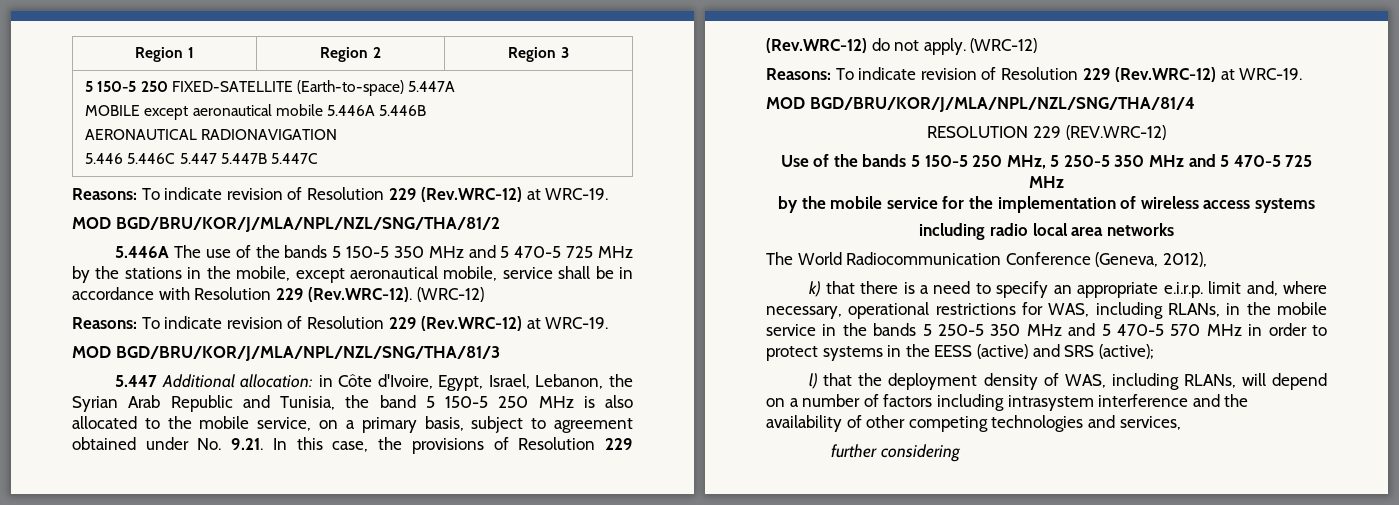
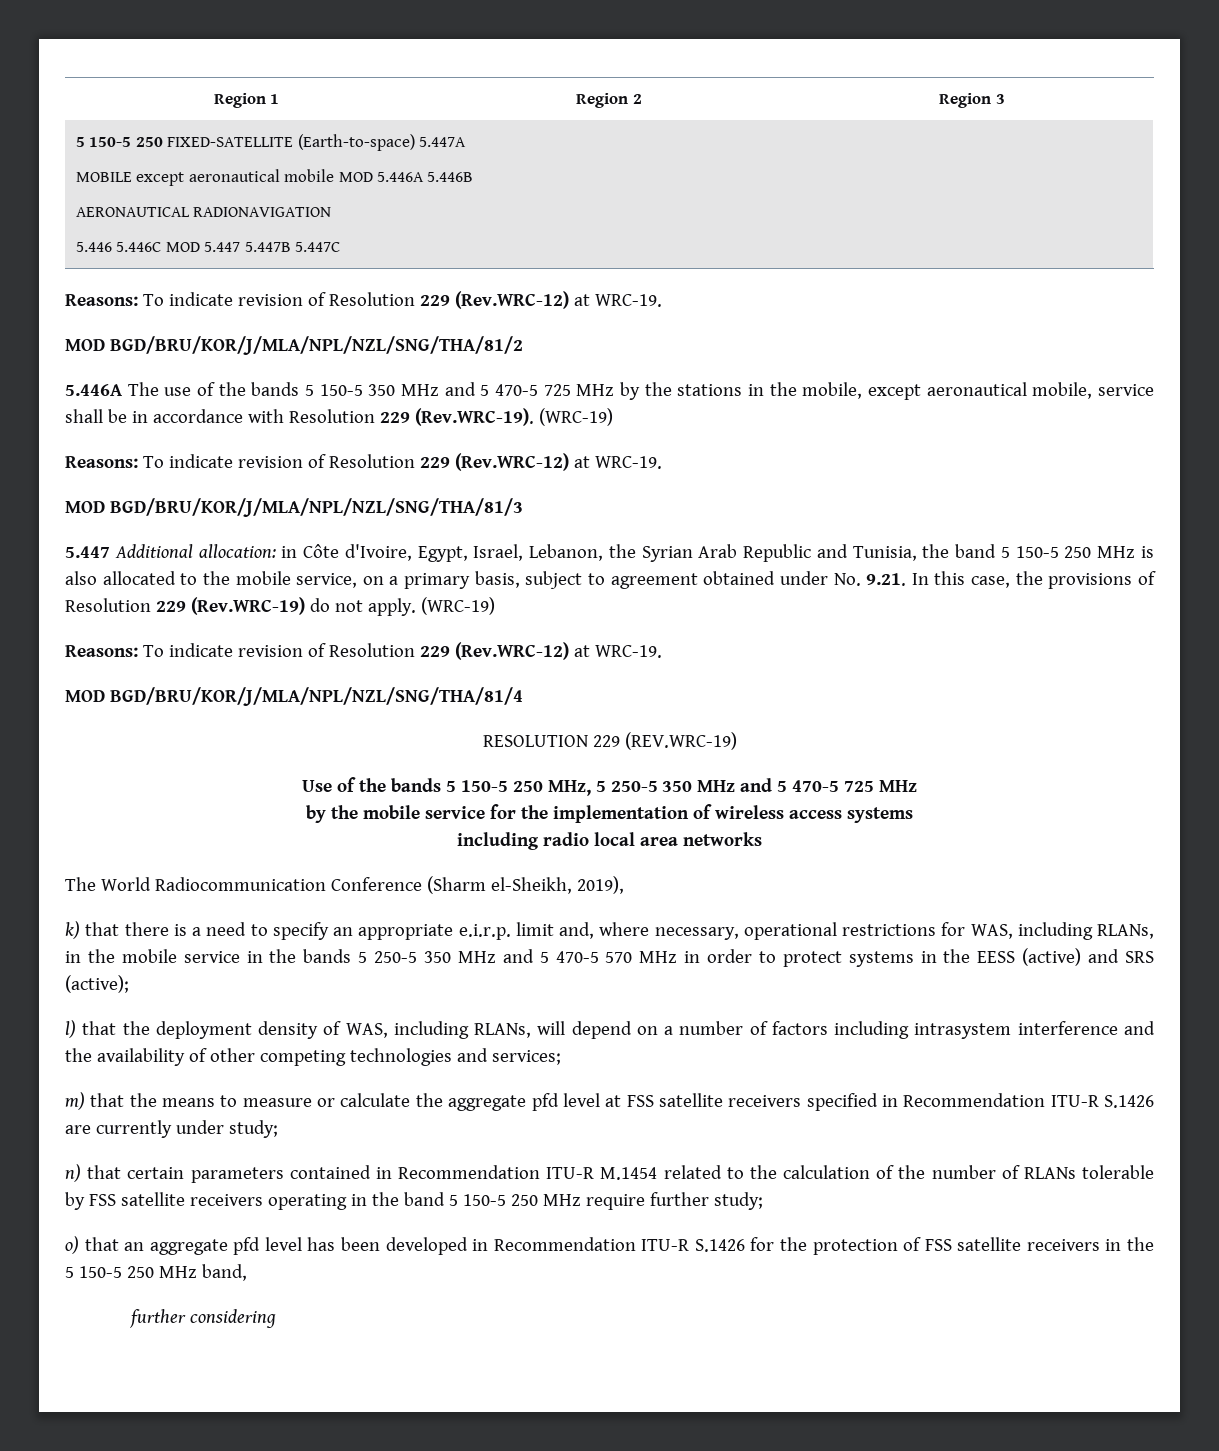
  5 150-5 250 FIXED-SATELLITE (Earth-to-space) 5.447A
- MOBILE except aeronautical mobile 5.446A 5.446B
+ MOBILE except aeronautical mobile MOD 5.446A 5.446B
  AERONAUTICAL RADIONAVIGATION
- 5.446 5.446C 5.447 5.447B 5.447C
+ 5.446 5.446C MOD 5.447 5.447B 5.447C
- 5.446A The use of the bands 5 150-5 350 MHz and 5 470-5 725 MHz by the stations in the mobile, except aeronautical mobile, service shall be in accordance with Resolution 229 (Rev.WRC-12). (WRC-12)
+ 5.446A The use of the bands 5 150-5 350 MHz and 5 470-5 725 MHz by the stations in the mobile, except aeronautical mobile, service shall be in accordance with Resolution 229 (Rev.WRC-19). (WRC-19)
- 5.447 Additional allocation: in Côte d'Ivoire, Egypt, Israel, Lebanon, the Syrian Arab Republic and Tunisia, the band 5 150-5 250 MHz is also allocated to the mobile service, on a primary basis, subject to agreement obtained under No. 9.21. In this case, the provisions of Resolution 229 (Rev.WRC-12) do not apply. (WRC-12)
+ 5.447 Additional allocation: in Côte d'Ivoire, Egypt, Israel, Lebanon, the Syrian Arab Republic and Tunisia, the band 5 150-5 250 MHz is also allocated to the mobile service, on a primary basis, subject to agreement obtained under No. 9.21. In this case, the provisions of Resolution 229 (Rev.WRC-19) do not apply. (WRC-19)
- RESOLUTION 229 (REV.WRC-12)
+ RESOLUTION 229 (REV.WRC-19)
- The World Radiocommunication Conference (Geneva, 2012),
+ The World Radiocommunication Conference (Sharm el-Sheikh, 2019),
- l) that the deployment density of WAS, including RLANs, will depend on a number of factors including intrasystem interference and the availability of other competing technologies and services,
+ l) that the deployment density of WAS, including RLANs, will depend on a number of factors including intrasystem interference and the availability of other competing technologies and services;
+ m) that the means to measure or calculate the aggregate pfd level at FSS satellite receivers specified in Recommendation ITU-R S.1426 are currently under study;
+ n) that certain parameters contained in Recommendation ITU-R M.1454 related to the calculation of the number of RLANs tolerable by FSS satellite receivers operating in the band 5 150-5 250 MHz require further study;
+ o) that an aggregate pfd level has been developed in Recommendation ITU-R S.1426 for the protection of FSS satellite receivers in the 5 150-5 250 MHz band,

